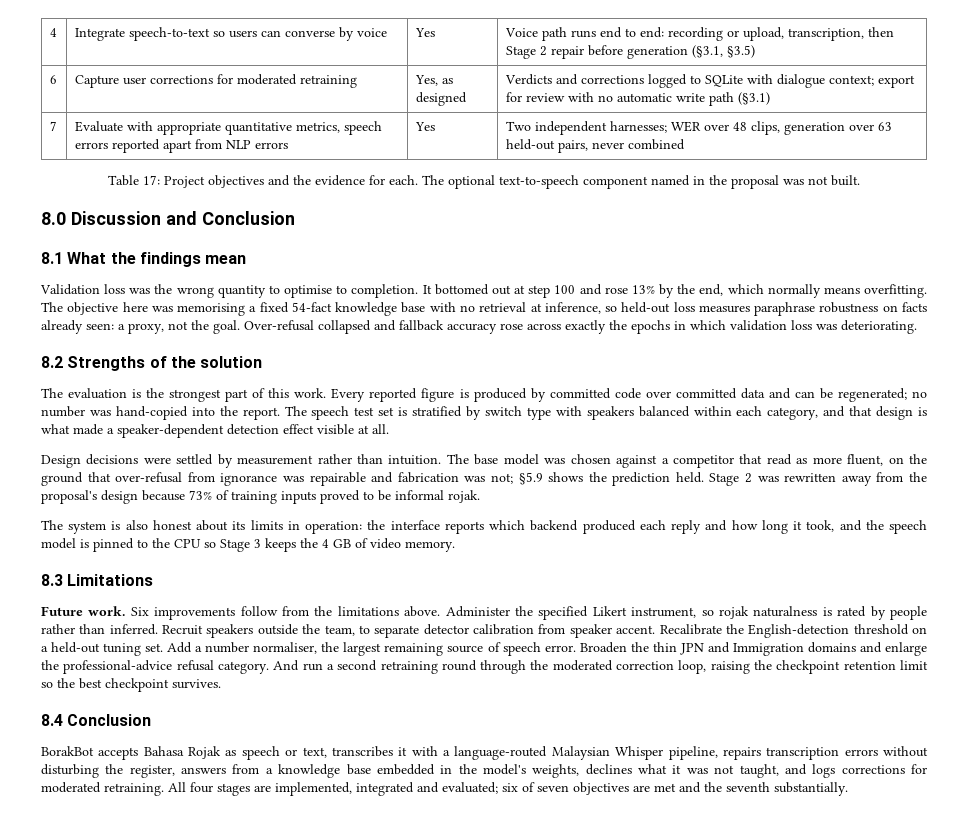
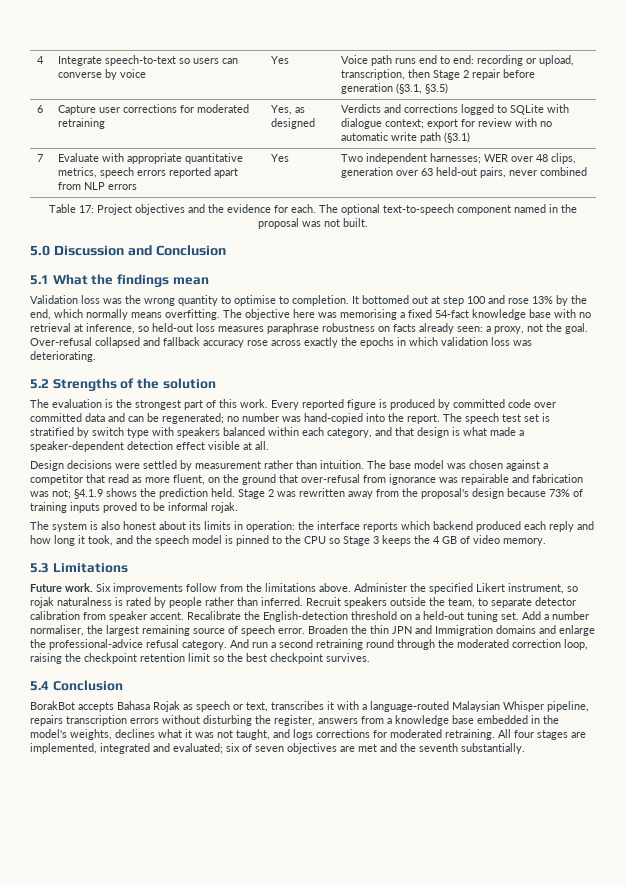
- 8.0 Discussion and Conclusion
+ 5.0 Discussion and Conclusion
- 8.1 What the findings mean
+ 5.1 What the findings mean
- 8.2 Strengths of the solution
+ 5.2 Strengths of the solution
- The base model was chosen against a competitor that read as more fluent, on the ground that over-refusal from ignorance was repairable and fabrication was not; §5.9 shows the prediction held.
+ The base model was chosen against a competitor that read as more fluent, on the ground that over-refusal from ignorance was repairable and fabrication was not; §4.1.9 shows the prediction held.
- 8.3 Limitations
+ 5.3 Limitations
- 8.4 Conclusion
+ 5.4 Conclusion

